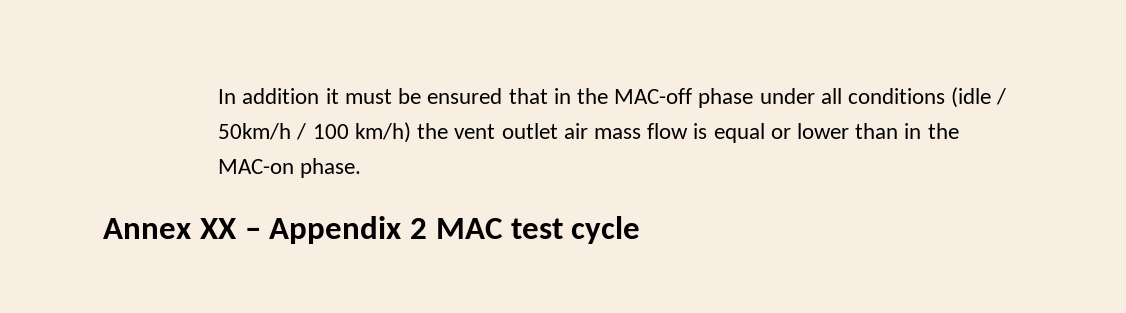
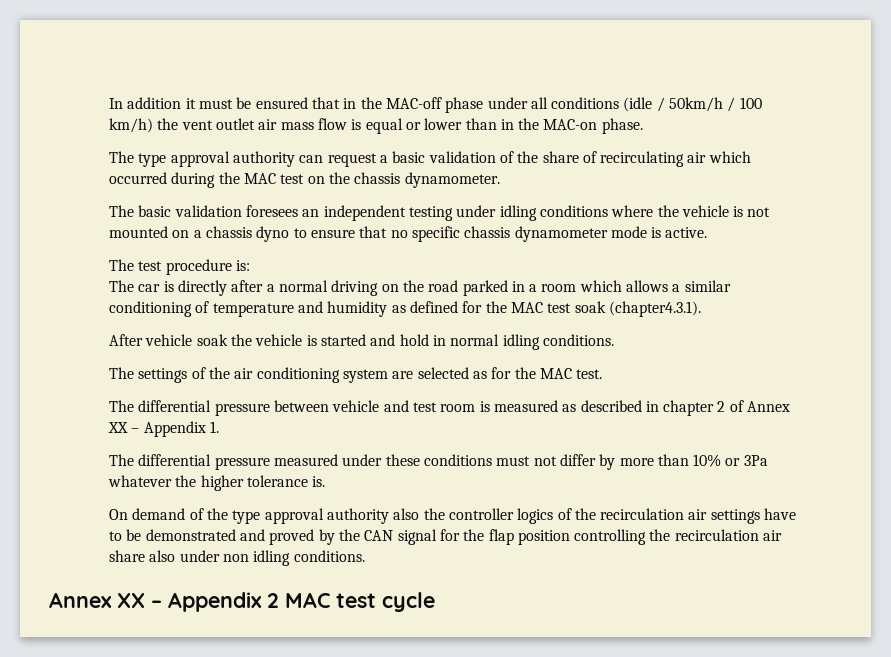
+ The type approval authority can request a basic validation of the share of recirculating air which occurred during the MAC test on the chassis dynamometer.
+ The basic validation foresees an independent testing under idling conditions where the vehicle is not mounted on a chassis dyno to ensure that no specific chassis dynamometer mode is active.
+ The test procedure is:
+ The car is directly after a normal driving on the road parked in a room which allows a similar conditioning of temperature and humidity as defined for the MAC test soak (chapter4.3.1).
+ After vehicle soak the vehicle is started and hold in normal idling conditions.
+ The settings of the air conditioning system are selected as for the MAC test.
+ The differential pressure between vehicle and test room is measured as described in chapter 2 of Annex XX – Appendix 1.
+ The differential pressure measured under these conditions must not differ by more than 10% or 3Pa whatever the higher tolerance is.
+ On demand of the type approval authority also the controller logics of the recirculation air settings have to be demonstrated and proved by the CAN signal for the flap position controlling the recirculation air share also under non idling conditions.

